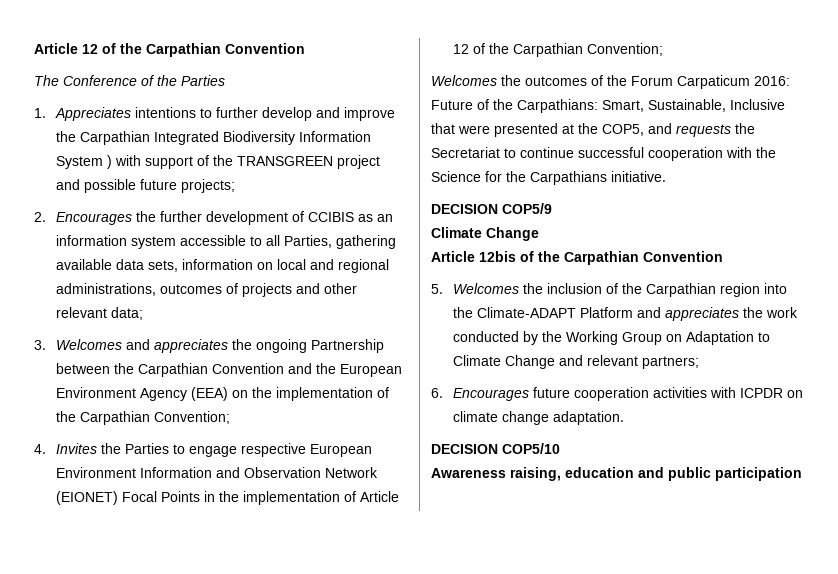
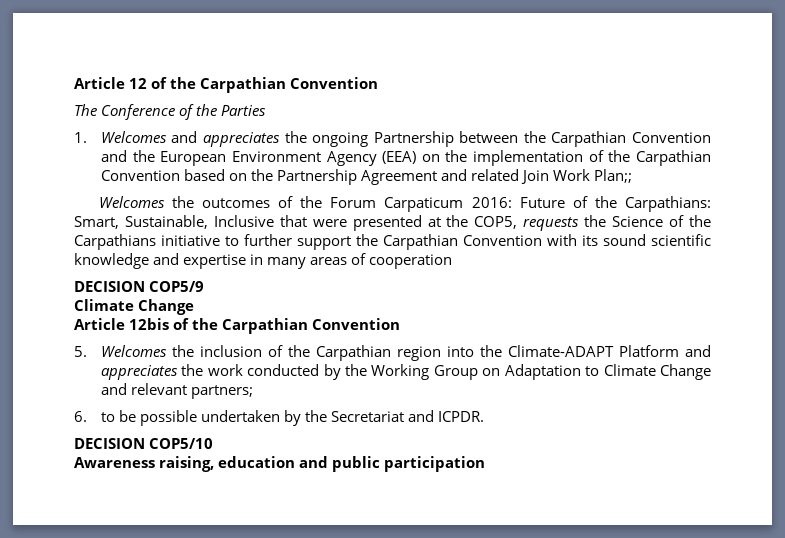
- 1. Appreciates intentions to further develop and improve the Carpathian Integrated Biodiversity Information System ) with support of the TRANSGREEN project and possible future projects;
- 2. Encourages the further development of CCIBIS as an information system accessible to all Parties, gathering available data sets, information on local and regional administrations, outcomes of projects and other relevant data;
- 3. Welcomes and appreciates the ongoing Partnership between the Carpathian Convention and the European Environment Agency (EEA) on the implementation of the Carpathian Convention;
- 4. Invites the Parties to engage respective European Environment Information and Observation Network (EIONET) Focal Points in the implementation of Article 12 of the Carpathian Convention;
+ 1. Welcomes and appreciates the ongoing Partnership between the Carpathian Convention and the European Environment Agency (EEA) on the implementation of the Carpathian Convention based on the Partnership Agreement and related Join Work Plan;;
- Welcomes the outcomes of the Forum Carpaticum 2016: Future of the Carpathians: Smart, Sustainable, Inclusive that were presented at the COP5, and requests the Secretariat to continue successful cooperation with the Science for the Carpathians initiative.
+ Welcomes the outcomes of the Forum Carpaticum 2016: Future of the Carpathians: Smart, Sustainable, Inclusive that were presented at the COP5, requests the Science of the Carpathians initiative to further support the Carpathian Convention with its sound scientific knowledge and expertise in many areas of cooperation
- 6. Encourages future cooperation activities with ICPDR on climate change adaptation.
+ 6. to be possible undertaken by the Secretariat and ICPDR.

